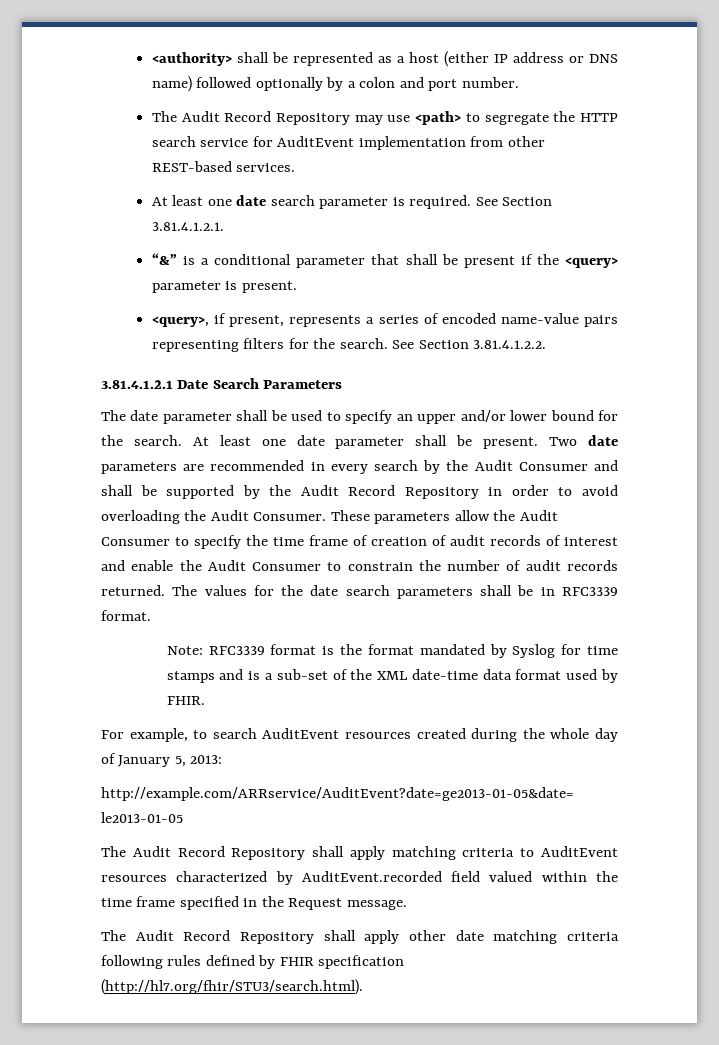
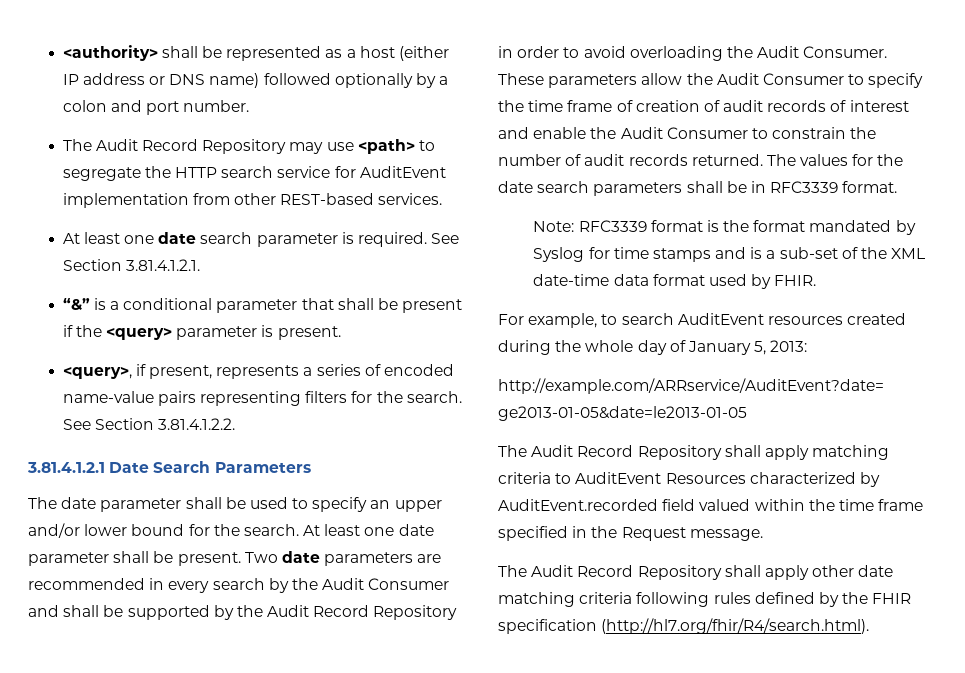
- The Audit Record Repository shall apply matching criteria to AuditEvent resources characterized by AuditEvent.recorded field valued within the time frame specified in the Request message.
+ The Audit Record Repository shall apply matching criteria to AuditEvent Resources characterized by AuditEvent.recorded field valued within the time frame specified in the Request message.
- The Audit Record Repository shall apply other date matching criteria following rules defined by FHIR specification (http://hl7.org/fhir/STU3/search.html).
+ The Audit Record Repository shall apply other date matching criteria following rules defined by the FHIR specification (http://hl7.org/fhir/R4/search.html).

